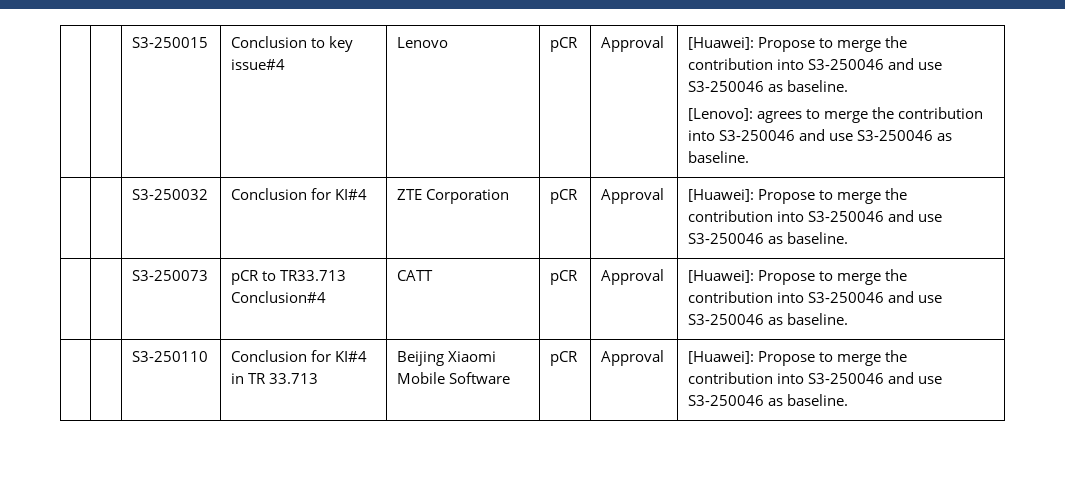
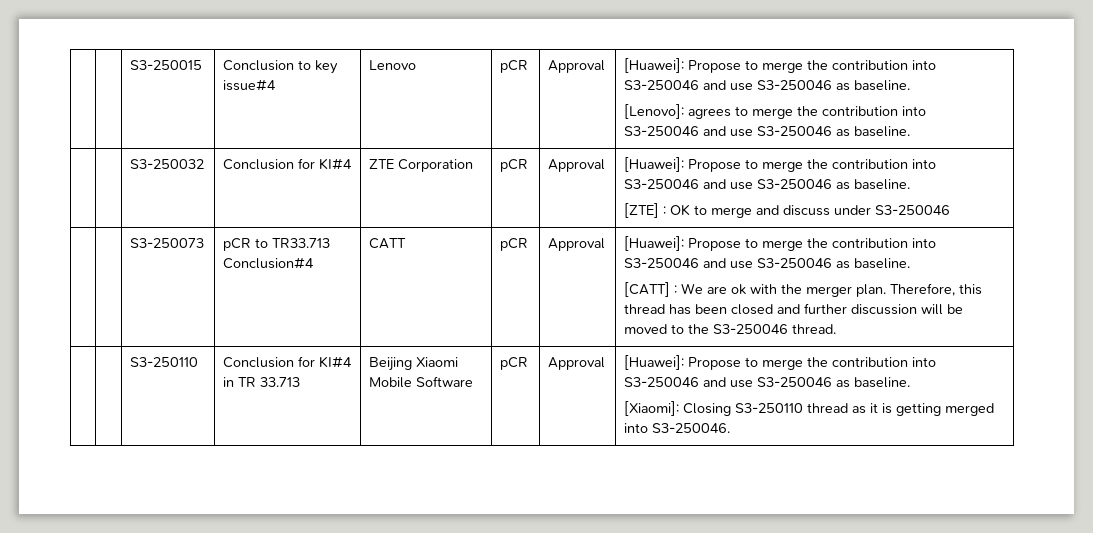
  | | S3-250032 | Conclusion for KI#4 | ZTE Corporation | pCR | Approval | [Huawei]: Propose to merge the contribution into S3-250046 and use S3-250046 as baseline.
+ [ZTE] : OK to merge and discuss under S3-250046
+ [CATT] : We are ok with the merger plan. Therefore, this thread has been closed and further discussion will be moved to the S3-250046 thread.
  | | S3-250110 | Conclusion for KI#4 in TR 33.713 | Beijing Xiaomi Mobile Software | pCR | Approval | [Huawei]: Propose to merge the contribution into S3-250046 and use S3-250046 as baseline.
+ [Xiaomi]: Closing S3-250110 thread as it is getting merged into S3-250046.

